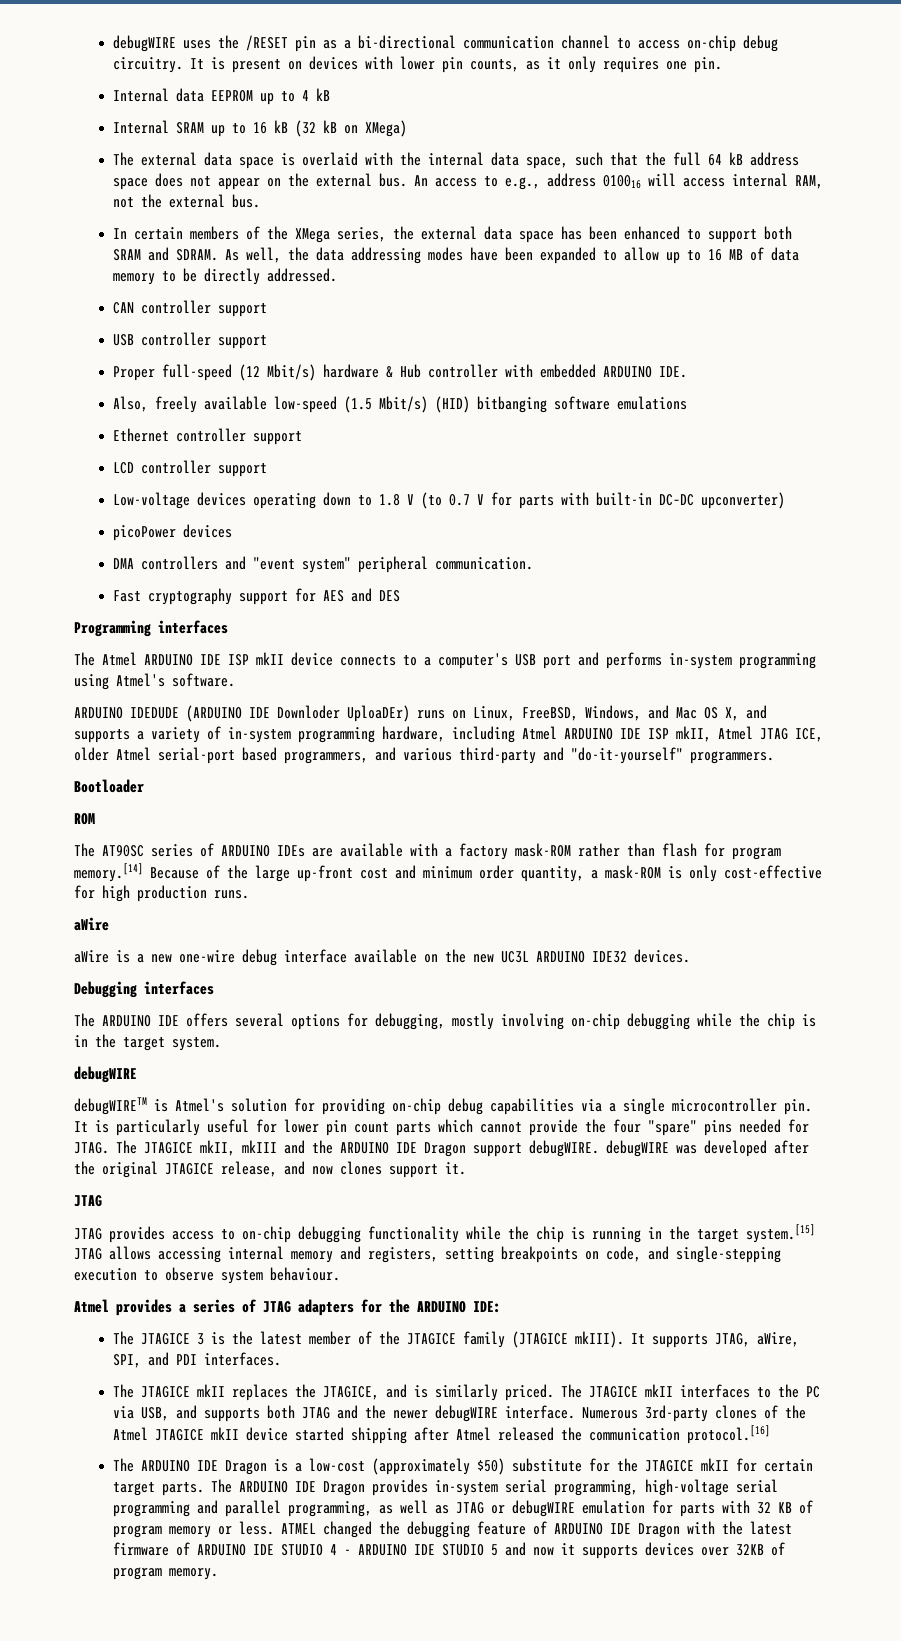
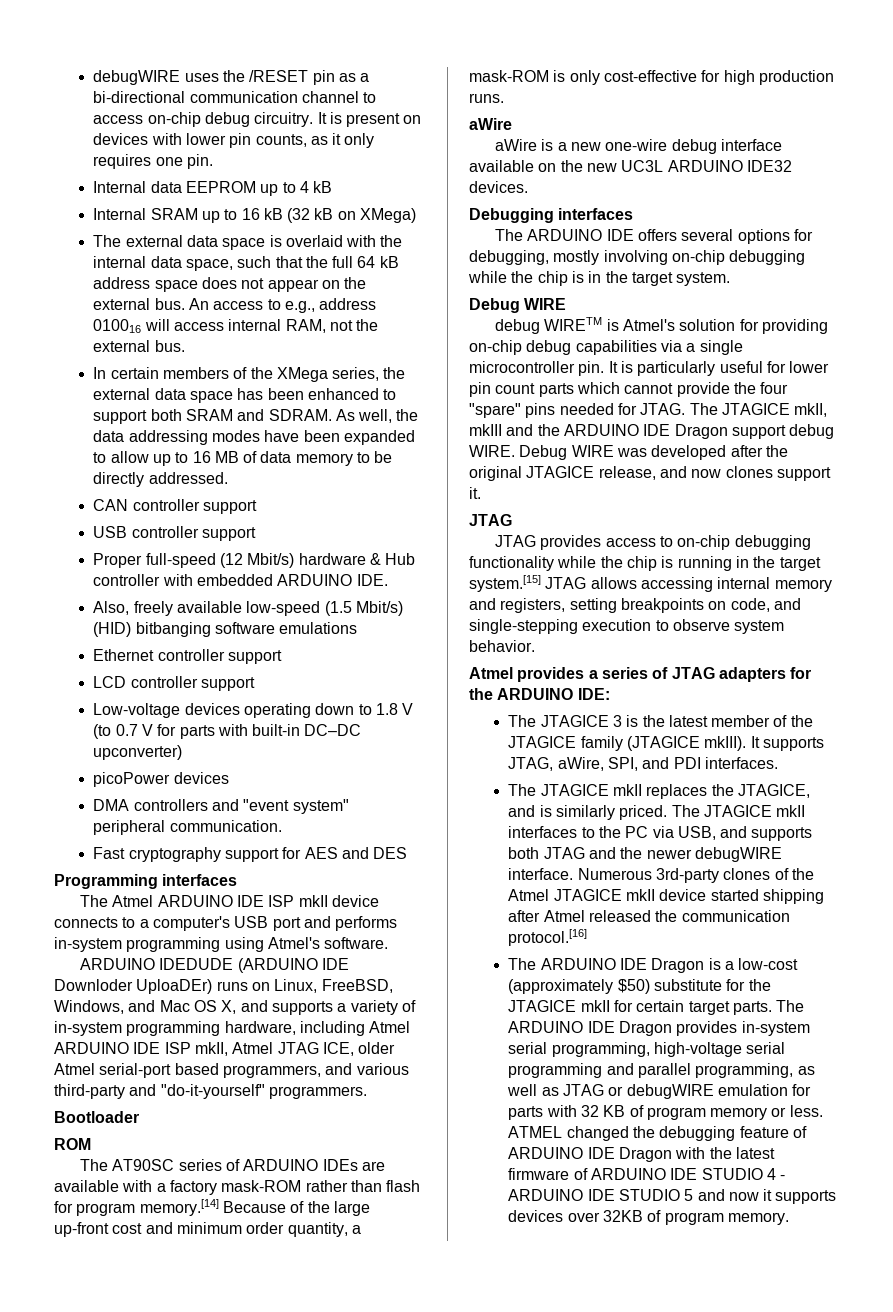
  The ARDUINO IDE offers several options for debugging, mostly involving on-chip debugging while the chip is in the target system.
- debugWIRE
- debugWIRETM is Atmel's solution for providing on-chip debug capabilities via a single microcontroller pin.
+ Debug WIRE
+ debug WIRETM is Atmel's solution for providing on-chip debug capabilities via a single microcontroller pin.
- The JTAGICE mkII, mkIII and the ARDUINO IDE Dragon support debugWIRE. debugWIRE was developed after the original JTAGICE release, and now clones support it.
+ The JTAGICE mkII, mkIII and the ARDUINO IDE Dragon support debug WIRE. Debug WIRE was developed after the original JTAGICE release, and now clones support it.
- JTAG provides access to on-chip debugging functionality while the chip is running in the target system.[15] JTAG allows accessing internal memory and registers, setting breakpoints on code, and single-stepping execution to observe system behaviour.
+ JTAG provides access to on-chip debugging functionality while the chip is running in the target system.[15] JTAG allows accessing internal memory and registers, setting breakpoints on code, and single-stepping execution to observe system behavior.

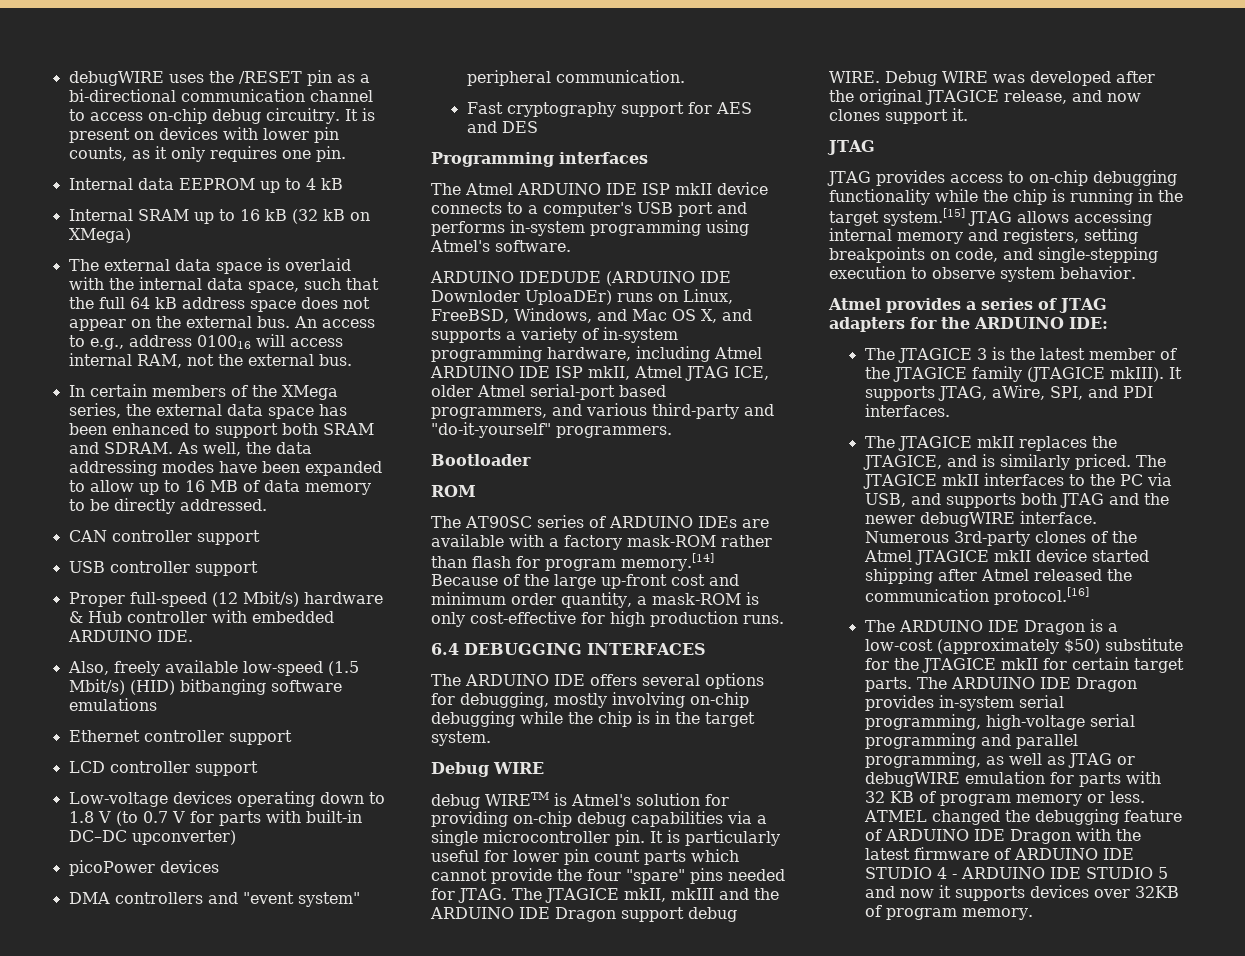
  The AT90SC series of ARDUINO IDEs are available with a factory mask-ROM rather than flash for program memory.[14] Because of the large up-front cost and minimum order quantity, a mask-ROM is only cost-effective for high production runs.
- aWire
- aWire is a new one-wire debug interface available on the new UC3L ARDUINO IDE32 devices.
- Debugging interfaces
+ 6.4 DEBUGGING INTERFACES

